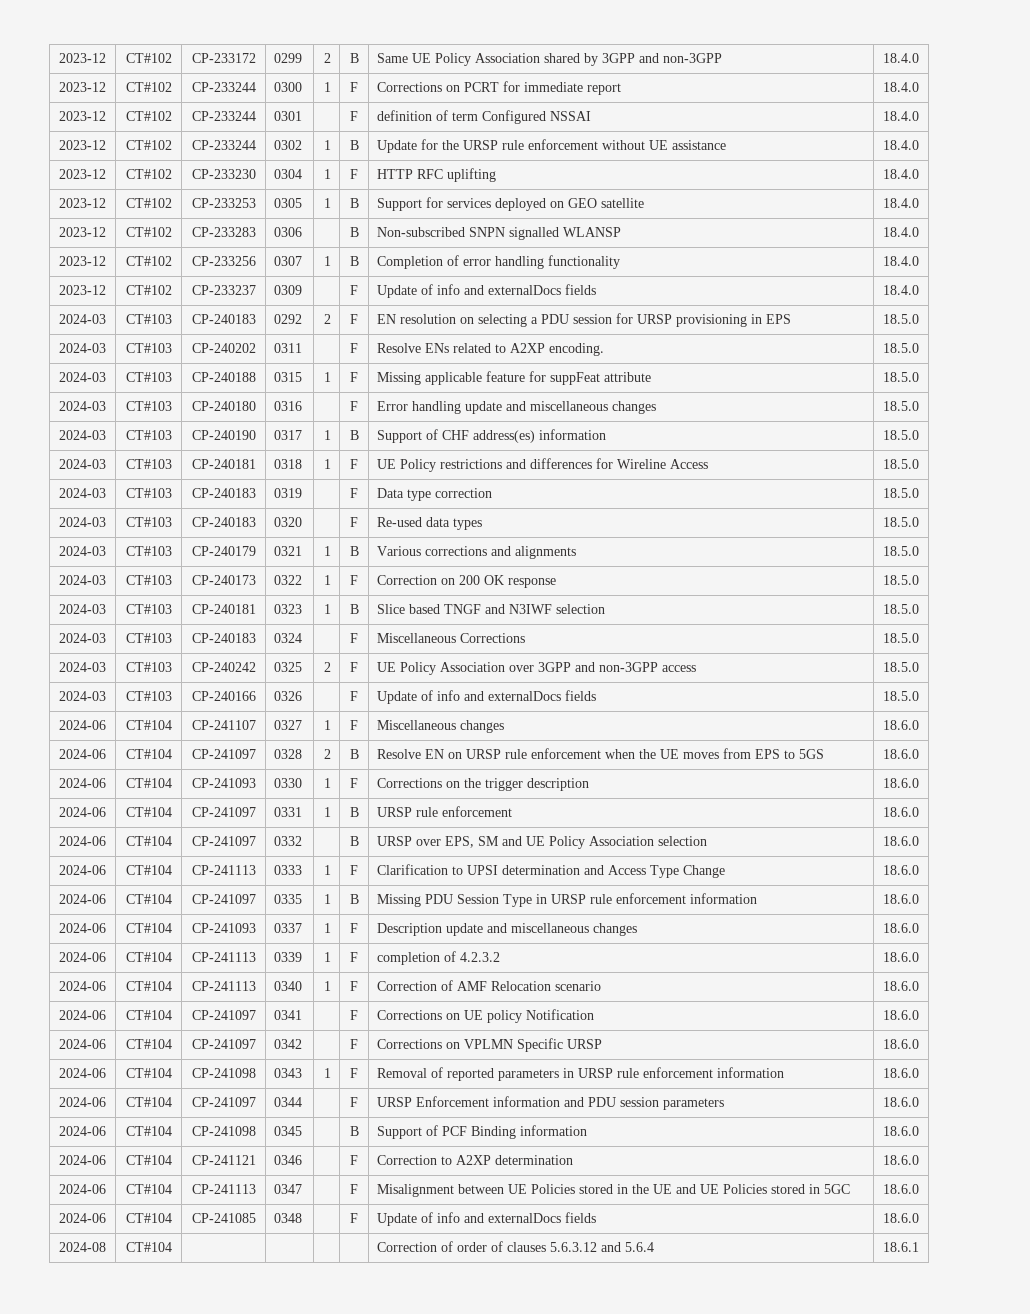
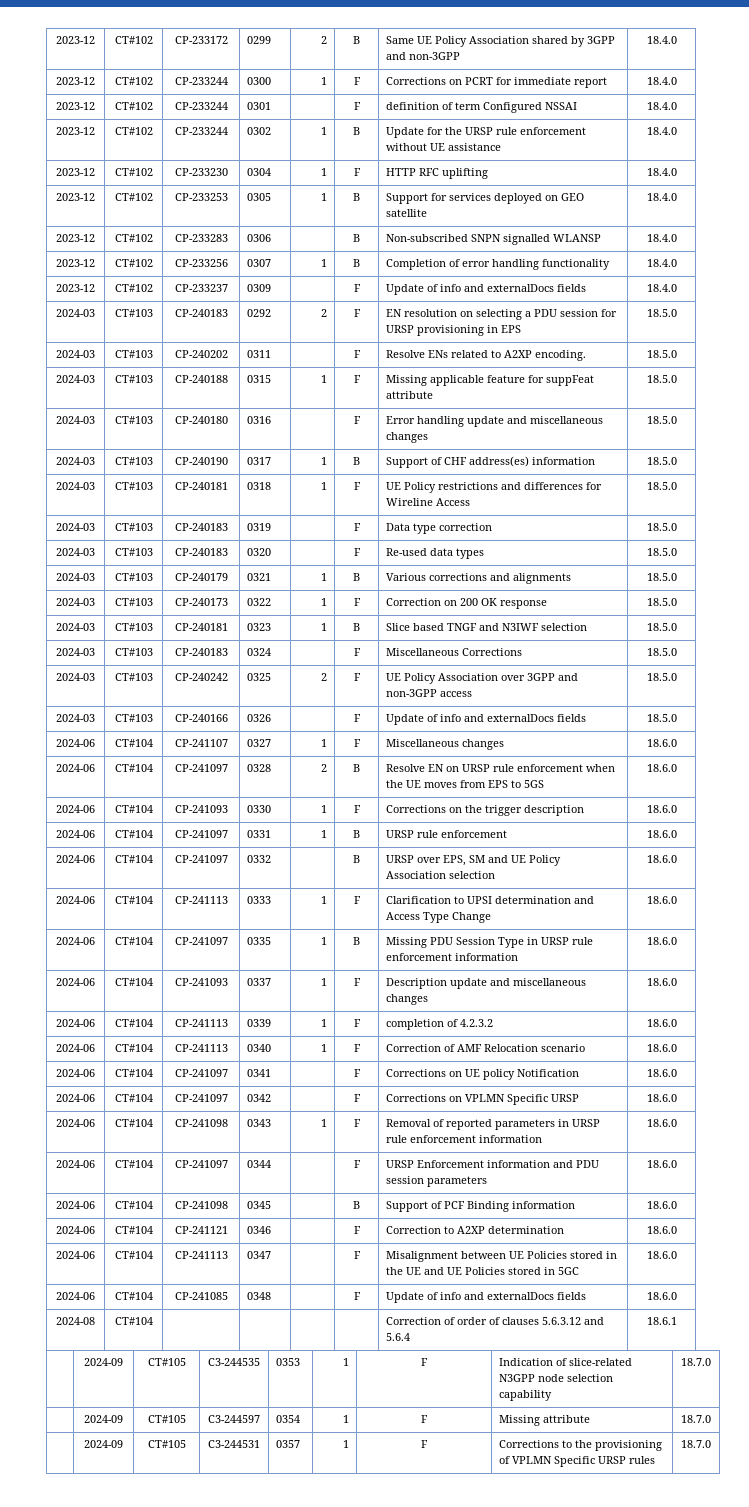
+ | 2024-09 | CT#105 | C3-244535 | 0353 | 1 | F | Indication of slice-related N3GPP node selection capability | 18.7.0
+ | 2024-09 | CT#105 | C3-244597 | 0354 | 1 | F | Missing attribute | 18.7.0
+ | 2024-09 | CT#105 | C3-244531 | 0357 | 1 | F | Corrections to the provisioning of VPLMN Specific URSP rules | 18.7.0

